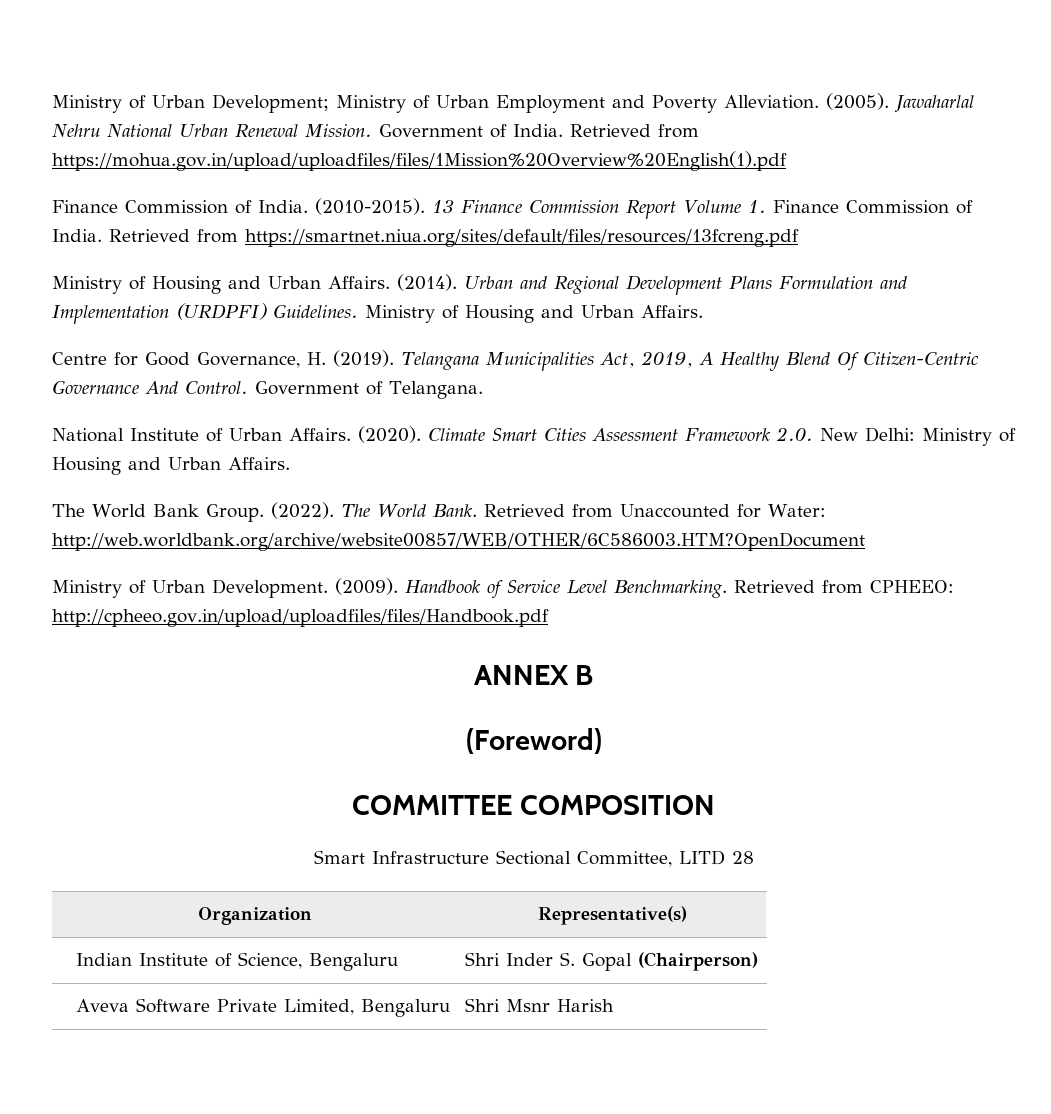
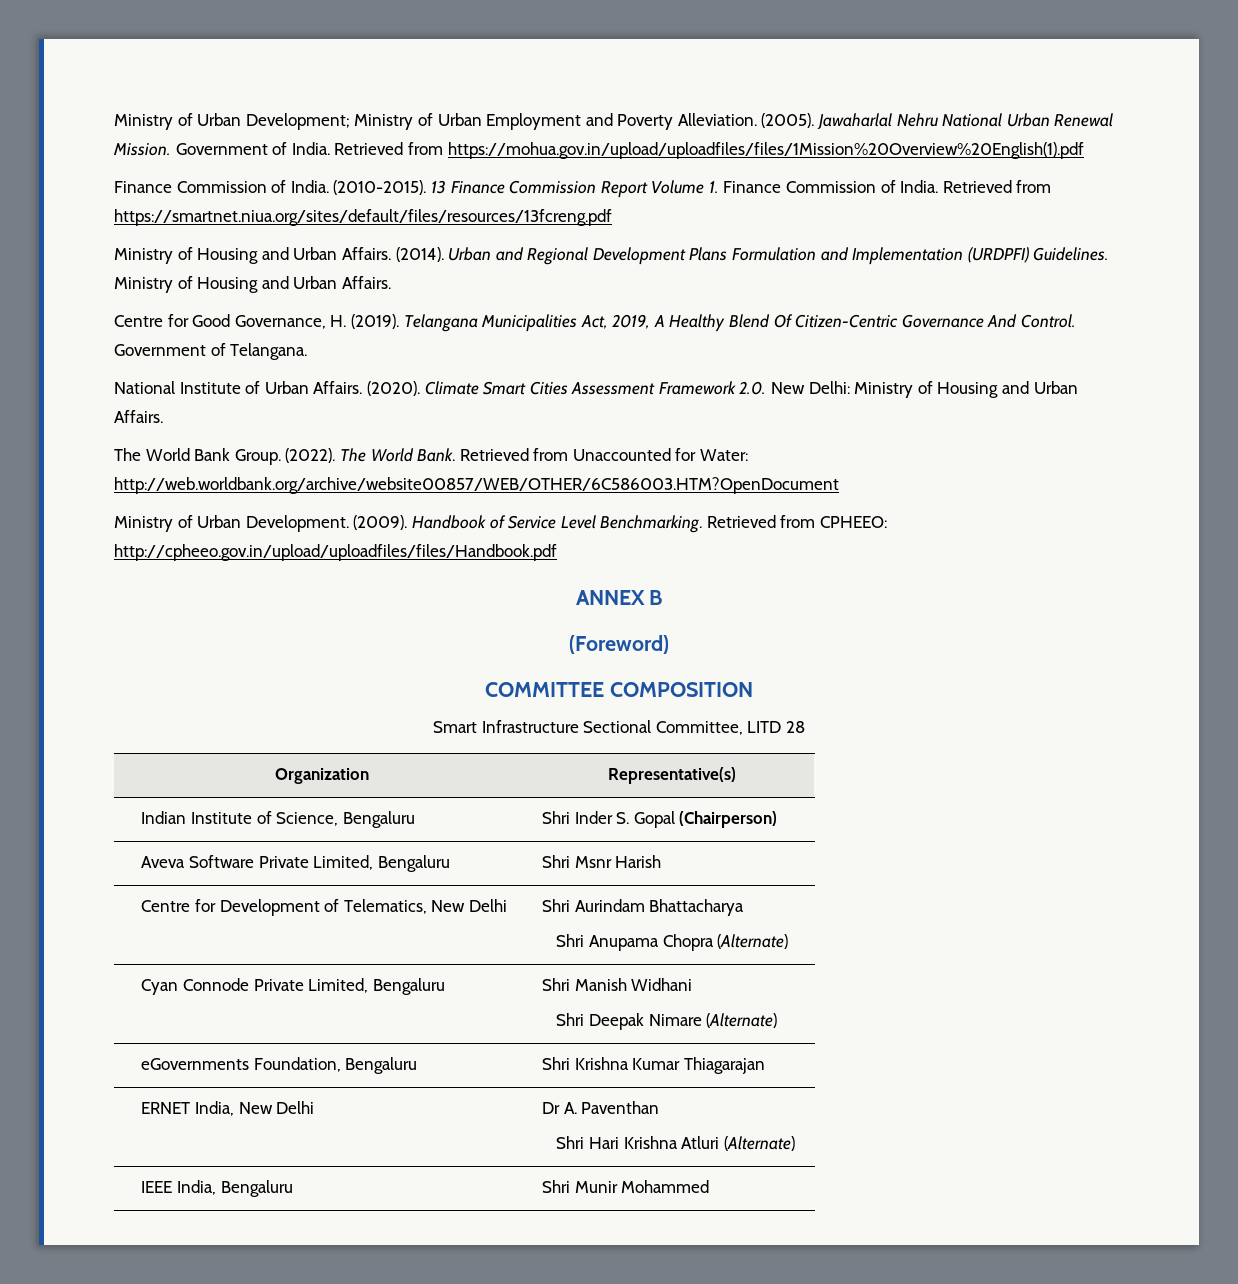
+ Centre for Development of Telematics, New Delhi | Shri Aurindam Bhattacharya
+ Shri Anupama Chopra (Alternate)
+ Cyan Connode Private Limited, Bengaluru | Shri Manish Widhani
+ Shri Deepak Nimare (Alternate)
+ eGovernments Foundation, Bengaluru | Shri Krishna Kumar Thiagarajan
+ ERNET India, New Delhi | Dr A. Paventhan
+ Shri Hari Krishna Atluri (Alternate)
+ IEEE India, Bengaluru | Shri Munir Mohammed

